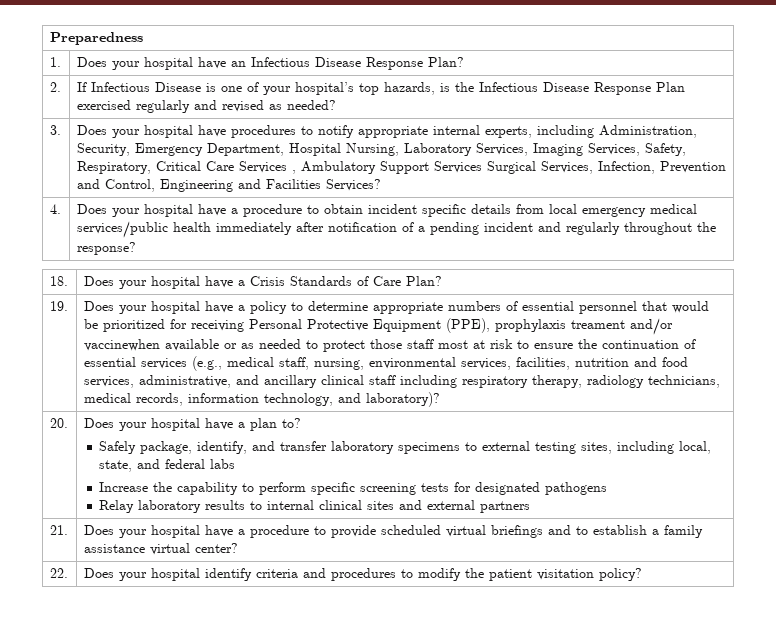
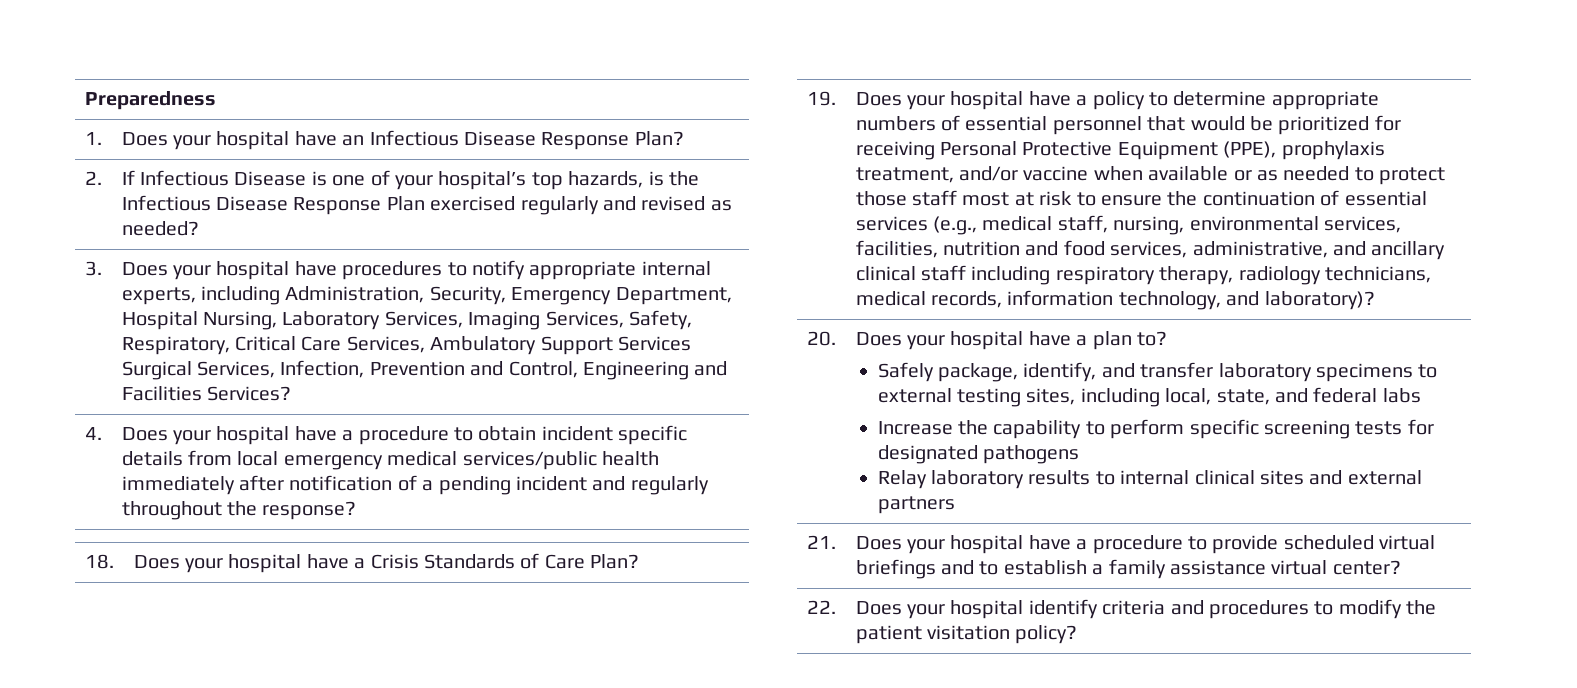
- Does your hospital have procedures to notify appropriate internal experts, including Administration, Security, Emergency Department, Hospital Nursing, Laboratory Services, Imaging Services, Safety, Respiratory, Critical Care Services , Ambulatory Support Services Surgical Services, Infection, Prevention and Control, Engineering and Facilities Services?
+ Does your hospital have procedures to notify appropriate internal experts, including Administration, Security, Emergency Department, Hospital Nursing, Laboratory Services, Imaging Services, Safety, Respiratory, Critical Care Services, Ambulatory Support Services Surgical Services, Infection, Prevention and Control, Engineering and Facilities Services?
- Does your hospital have a policy to determine appropriate numbers of essential personnel that would be prioritized for receiving Personal Protective Equipment (PPE), prophylaxis treament and/or vaccinewhen available or as needed to protect those staff most at risk to ensure the continuation of essential services (e.g., medical staff, nursing, environmental services, facilities, nutrition and food services, administrative, and ancillary clinical staff including respiratory therapy, radiology technicians, medical records, information technology, and laboratory)?
+ Does your hospital have a policy to determine appropriate numbers of essential personnel that would be prioritized for receiving Personal Protective Equipment (PPE), prophylaxis treatment, and/or vaccine when available or as needed to protect those staff most at risk to ensure the continuation of essential services (e.g., medical staff, nursing, environmental services, facilities, nutrition and food services, administrative, and ancillary clinical staff including respiratory therapy, radiology technicians, medical records, information technology, and laboratory)?

